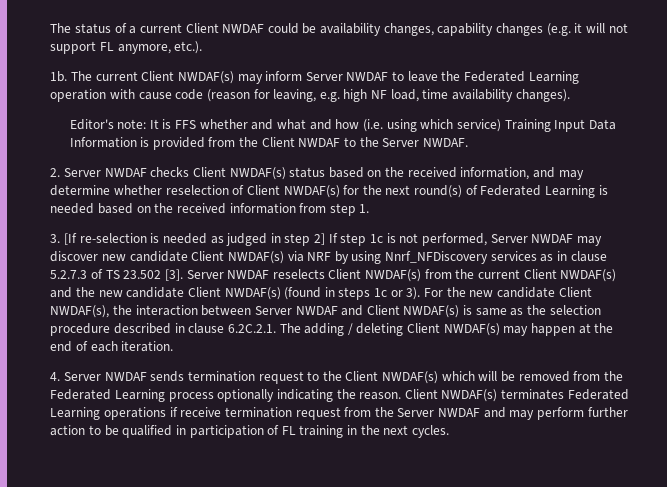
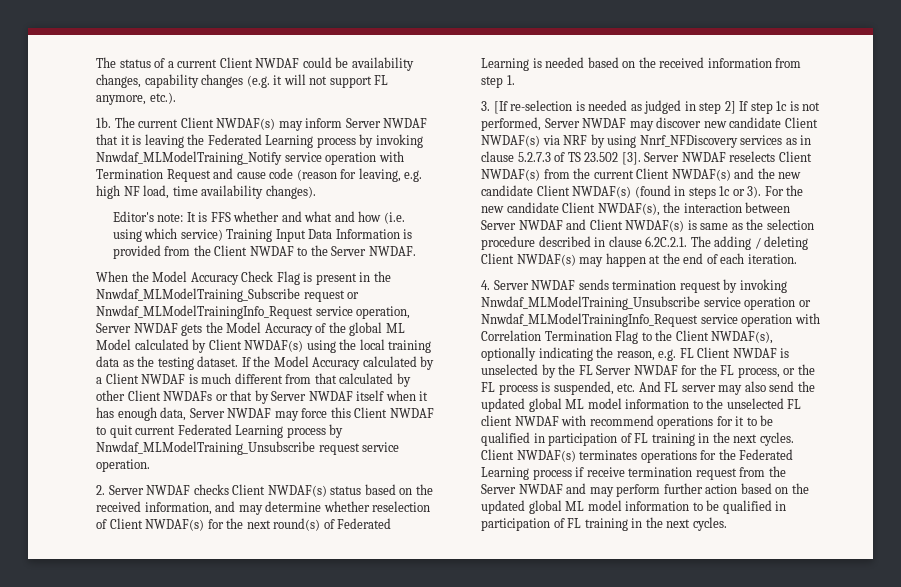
- The current Client NWDAF(s) may inform Server NWDAF to leave the Federated Learning operation with cause code (reason for leaving, e.g. high NF load, time availability changes).
+ The current Client NWDAF(s) may inform Server NWDAF that it is leaving the Federated Learning process by invoking Nnwdaf_MLModelTraining_Notify service operation with Termination Request and cause code (reason for leaving, e.g. high NF load, time availability changes).
+ When the Model Accuracy Check Flag is present in the Nnwdaf_MLModelTraining_Subscribe request or Nnwdaf_MLModelTrainingInfo_Request service operation, Server NWDAF gets the Model Accuracy of the global ML Model calculated by Client NWDAF(s) using the local training data as the testing dataset. If the Model Accuracy calculated by a Client NWDAF is much different from that calculated by other Client NWDAFs or that by Server NWDAF itself when it has enough data, Server NWDAF may force this Client NWDAF to quit current Federated Learning process by Nnwdaf_MLModelTraining_Unsubscribe request service operation.
- 4. Server NWDAF sends termination request to the Client NWDAF(s) which will be removed from the Federated Learning process optionally indicating the reason. Client NWDAF(s) terminates Federated Learning operations if receive termination request from the Server NWDAF and may perform further action to be qualified in participation of FL training in the next cycles.
+ 4. Server NWDAF sends termination request by invoking Nnwdaf_MLModelTraining_Unsubscribe service operation or Nnwdaf_MLModelTrainingInfo_Request service operation with Correlation Termination Flag to the Client NWDAF(s), optionally indicating the reason, e.g. FL Client NWDAF is unselected by the FL Server NWDAF for the FL process, or the FL process is suspended, etc. And FL server may also send the updated global ML model information to the unselected FL client NWDAF with recommend operations for it to be qualified in participation of FL training in the next cycles. Client NWDAF(s) terminates operations for the Federated Learning process if receive termination request from the Server NWDAF and may perform further action based on the updated global ML model information to be qualified in participation of FL training in the next cycles.

